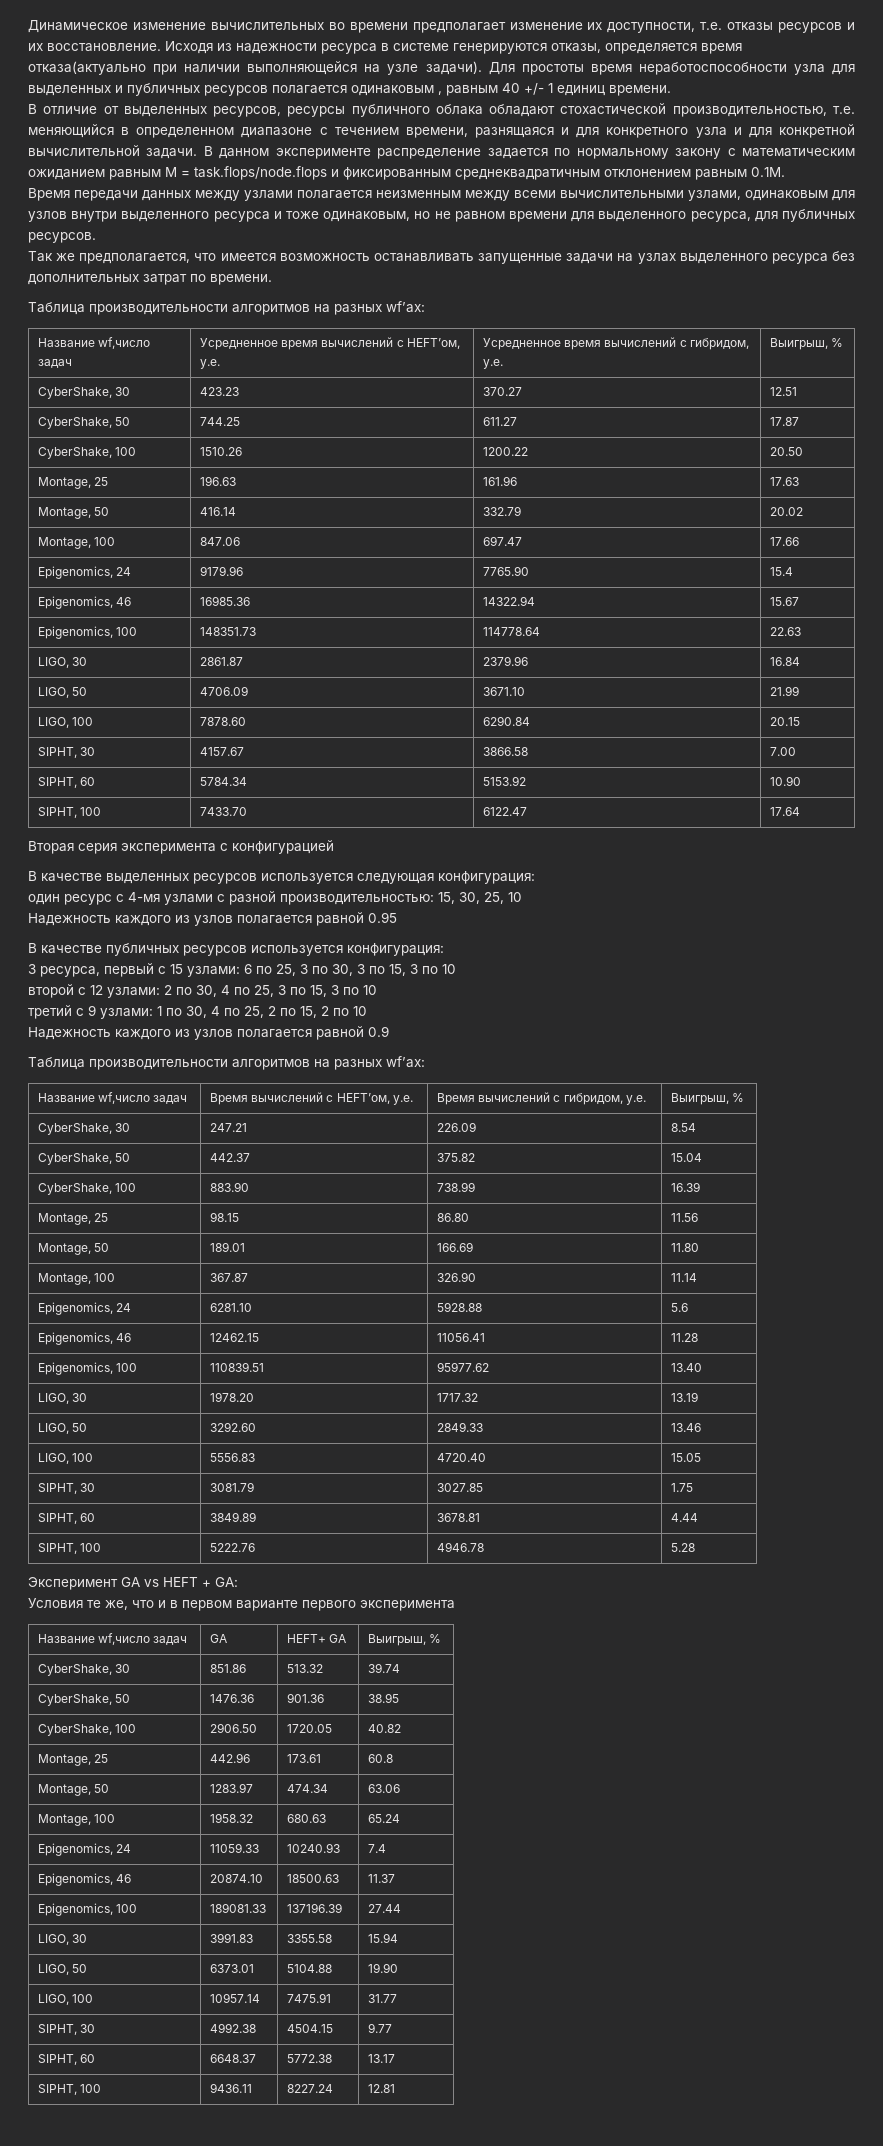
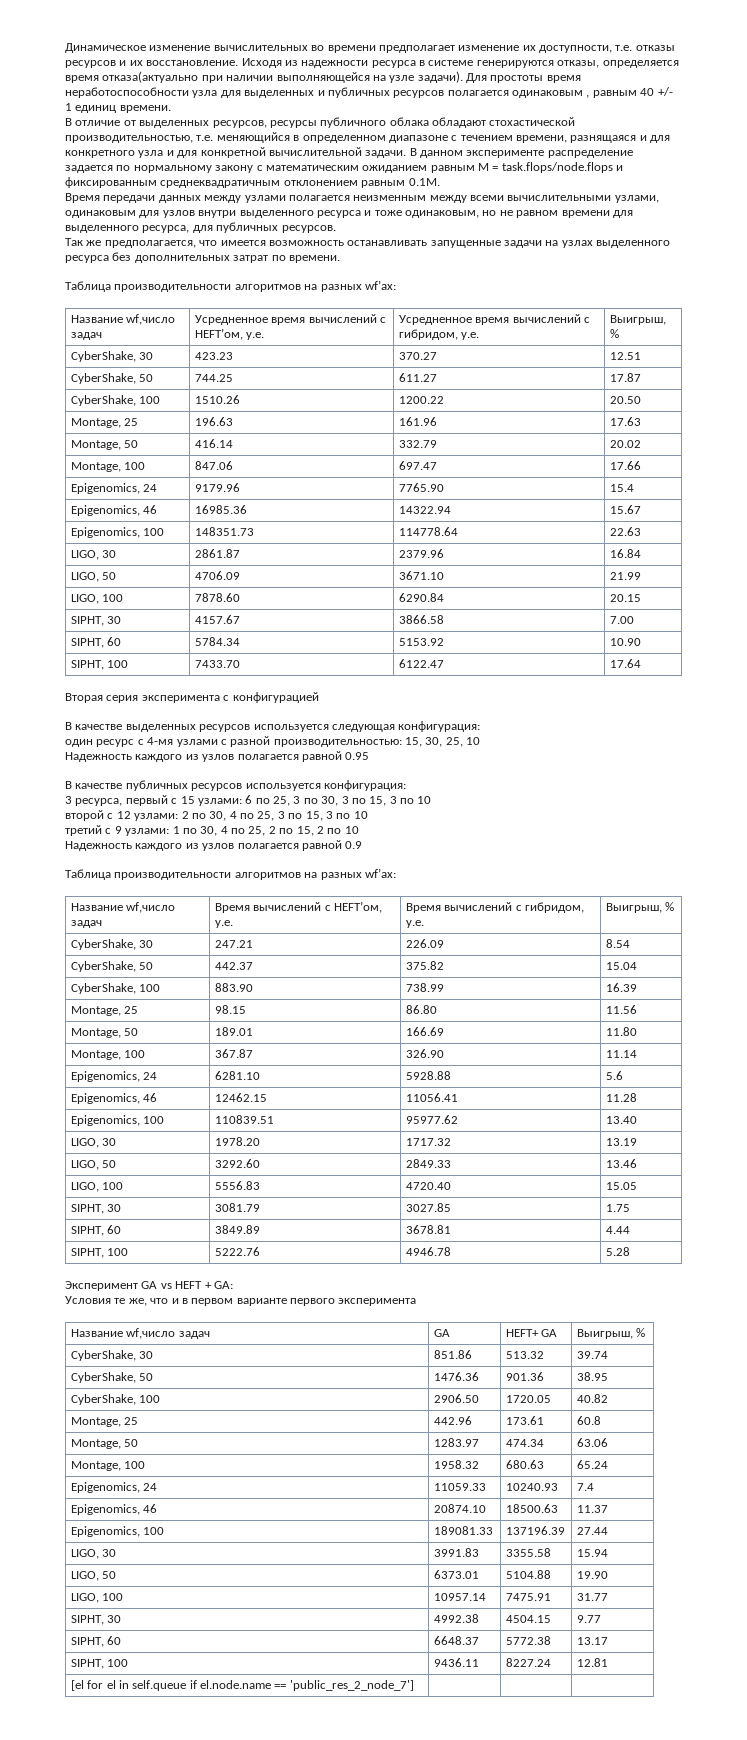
+ [el for el in self.queue if el.node.name == 'public_res_2_node_7'] | | |

